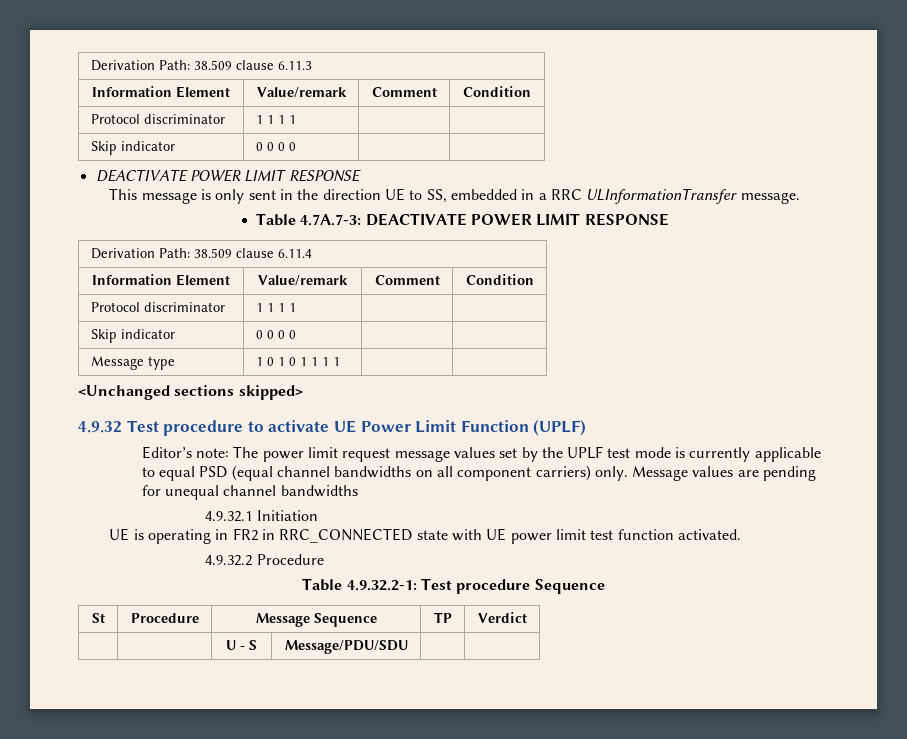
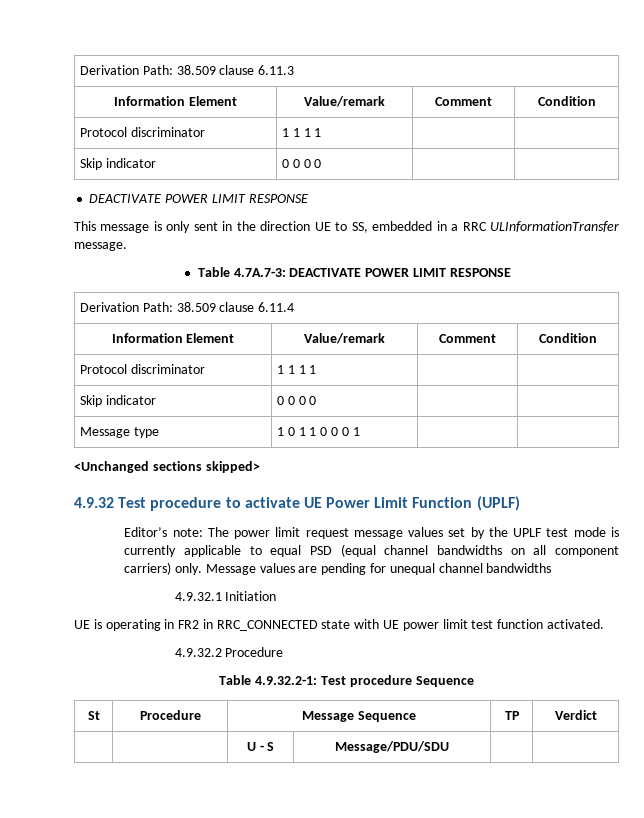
- Message type | 1 0 1 0 1 1 1 1 | |
+ Message type | 1 0 1 1 0 0 0 1 | |

